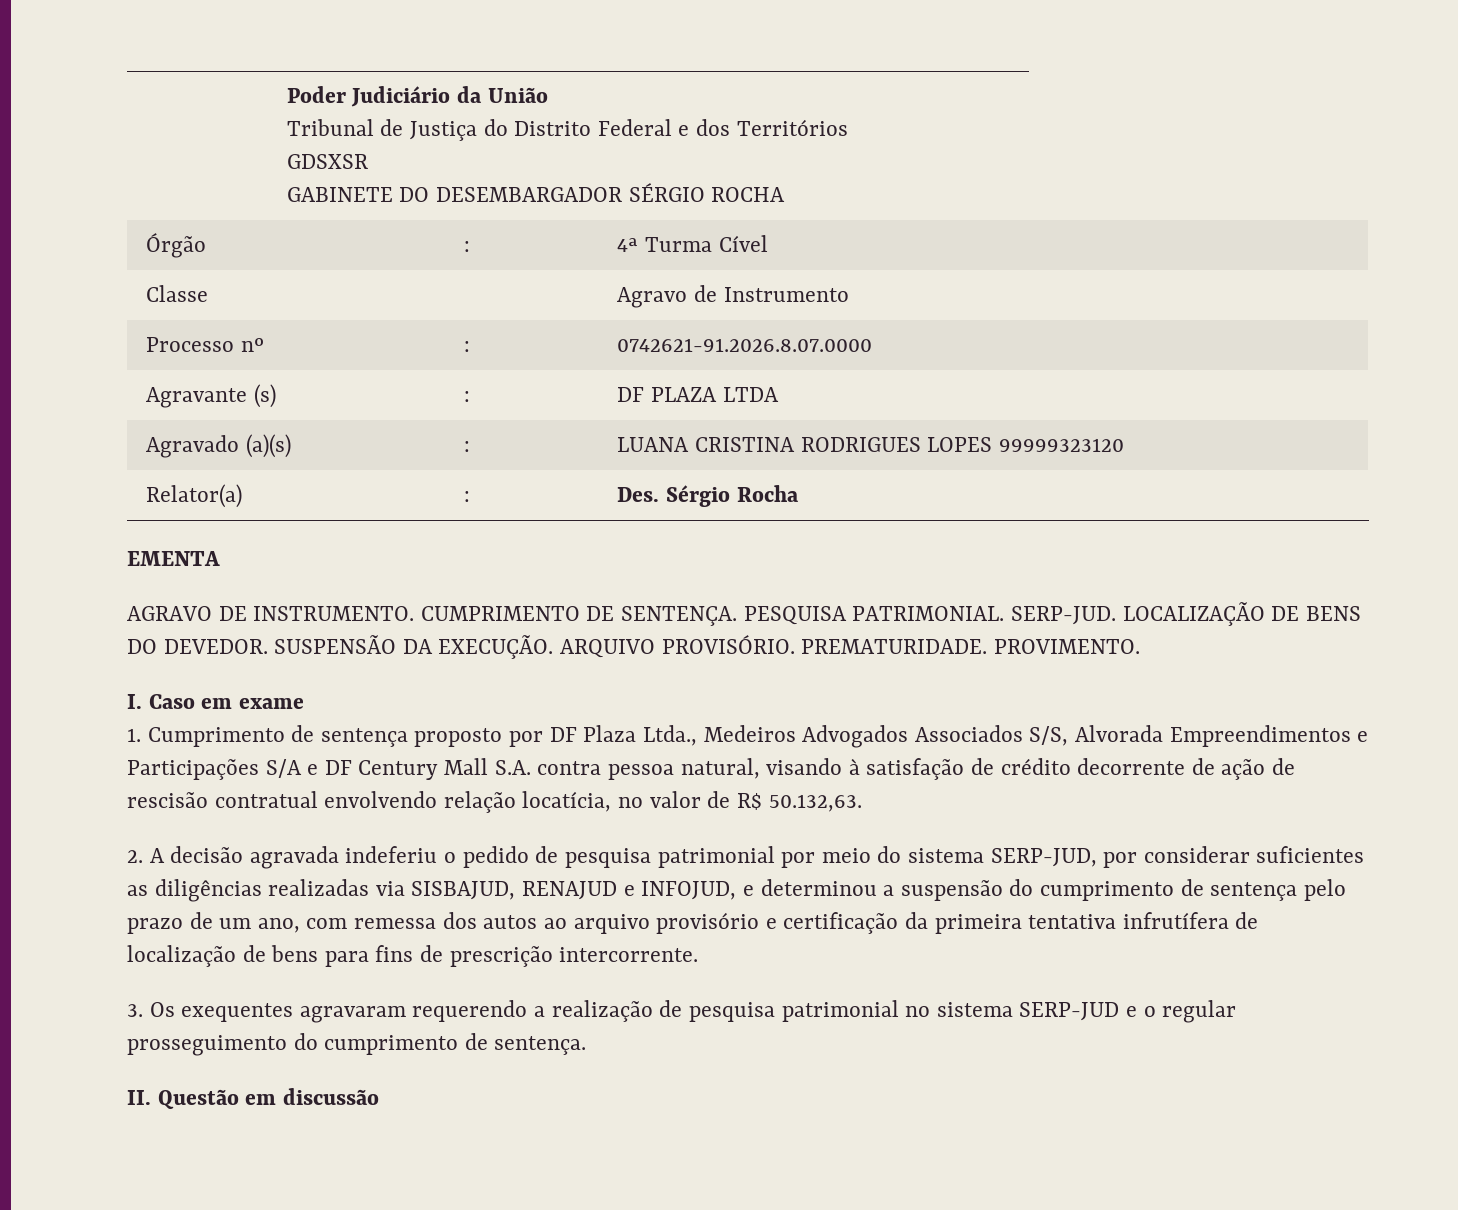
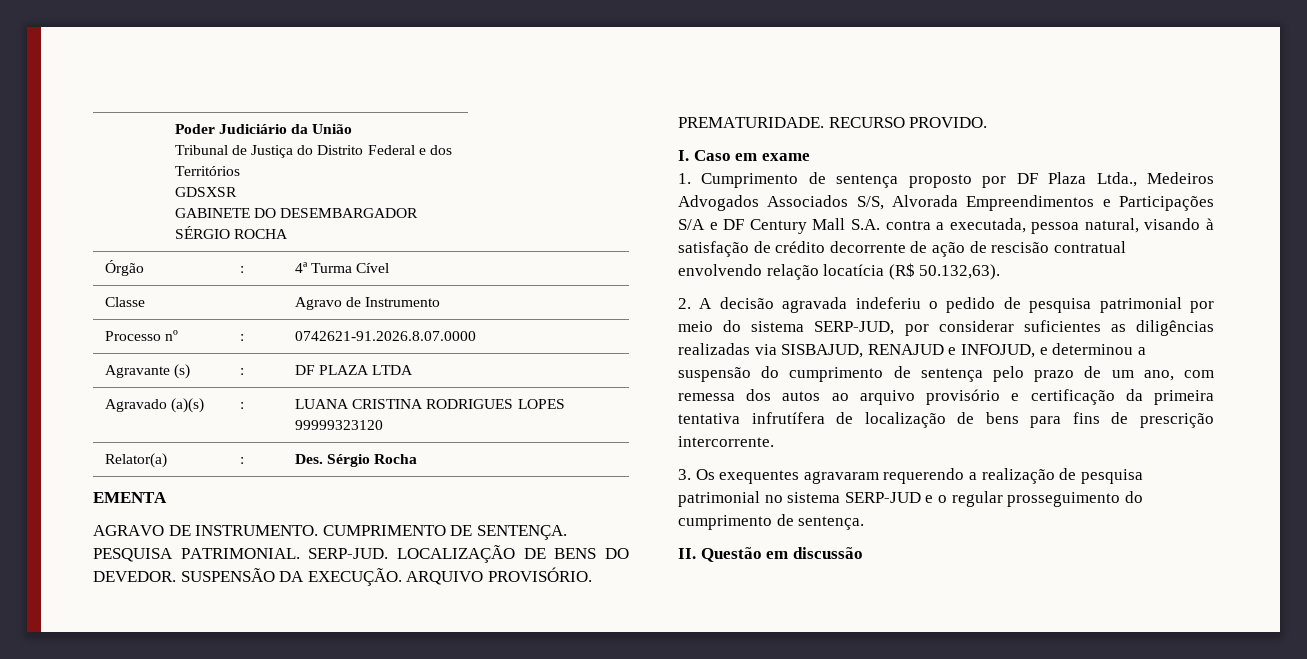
- PROVIMENTO.
+ RECURSO PROVIDO.
- 1. Cumprimento de sentença proposto por DF Plaza Ltda., Medeiros Advogados Associados S/S, Alvorada Empreendimentos e Participações S/A e DF Century Mall S.A. contra pessoa natural, visando à satisfação de crédito decorrente de ação de rescisão contratual envolvendo relação locatícia, no valor de R$ 50.132,63.
+ 1. Cumprimento de sentença proposto por DF Plaza Ltda., Medeiros Advogados Associados S/S, Alvorada Empreendimentos e Participações S/A e DF Century Mall S.A. contra a executada, pessoa natural, visando à satisfação de crédito decorrente de ação de rescisão contratual envolvendo relação locatícia (R$ 50.132,63).

